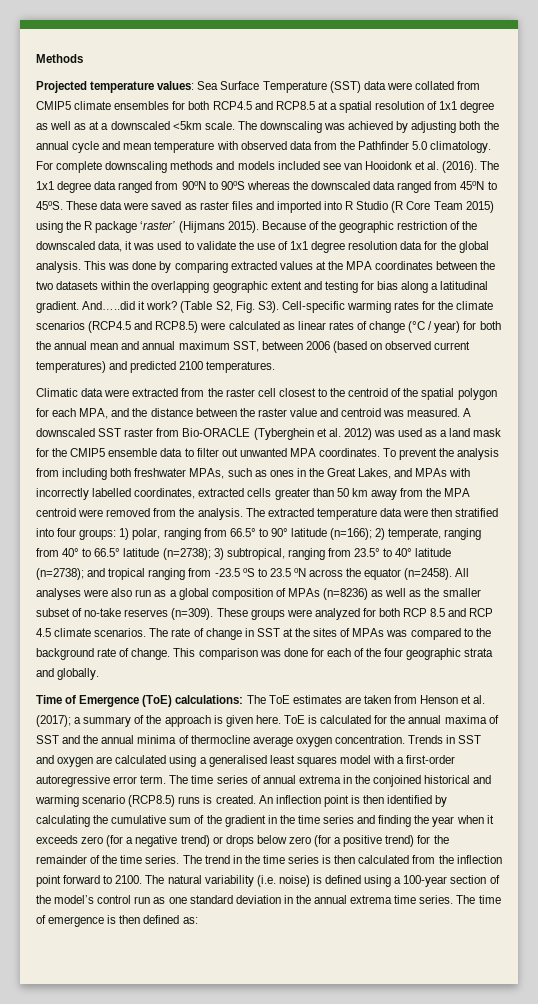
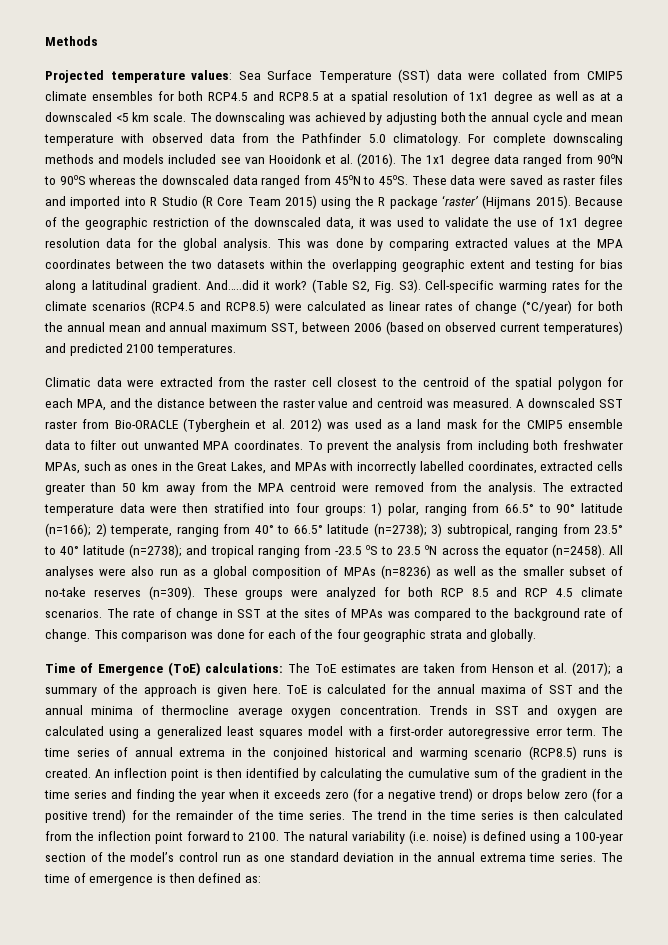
- Projected temperature values: Sea Surface Temperature (SST) data were collated from CMIP5 climate ensembles for both RCP4.5 and RCP8.5 at a spatial resolution of 1x1 degree as well as at a downscaled <5km scale.
+ Projected temperature values: Sea Surface Temperature (SST) data were collated from CMIP5 climate ensembles for both RCP4.5 and RCP8.5 at a spatial resolution of 1x1 degree as well as at a downscaled <5 km scale.
- (Table S2, Fig. S3). Cell-specific warming rates for the climate scenarios (RCP4.5 and RCP8.5) were calculated as linear rates of change (°C / year) for both the annual mean and annual maximum SST, between 2006 (based on observed current temperatures) and predicted 2100 temperatures.
+ (Table S2, Fig. S3). Cell-specific warming rates for the climate scenarios (RCP4.5 and RCP8.5) were calculated as linear rates of change (°C/year) for both the annual mean and annual maximum SST, between 2006 (based on observed current temperatures) and predicted 2100 temperatures.
- Trends in SST and oxygen are calculated using a generalised least squares model with a first-order autoregressive error term.
+ Trends in SST and oxygen are calculated using a generalized least squares model with a first-order autoregressive error term.

